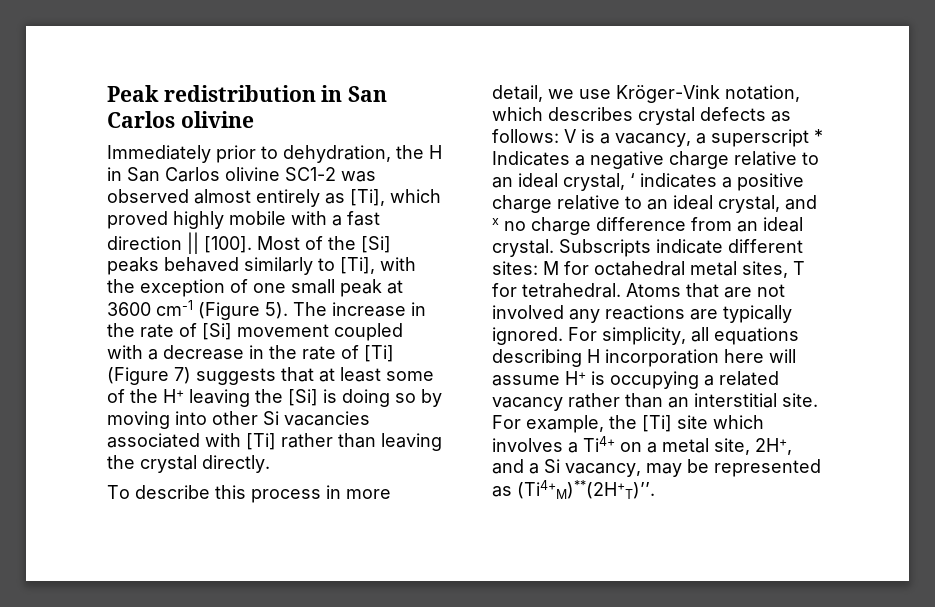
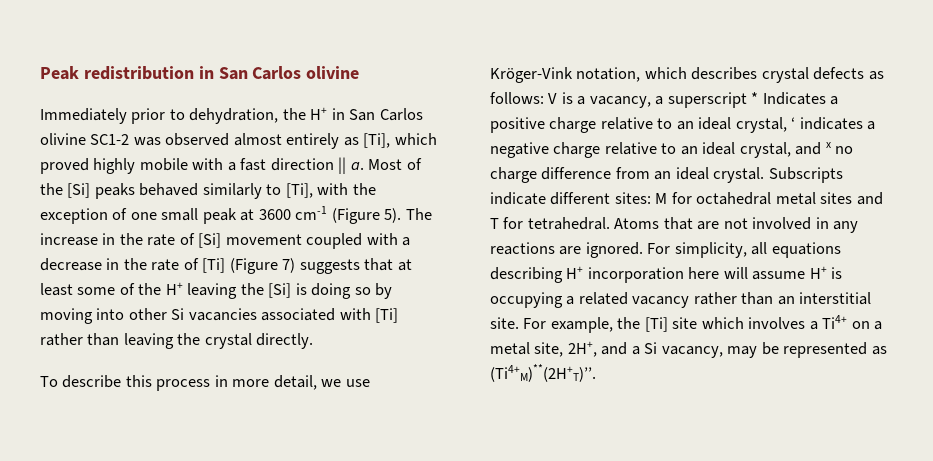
- Immediately prior to dehydration, the H in San Carlos olivine SC1-2 was observed almost entirely as [Ti], which proved highly mobile with a fast direction || [100].
+ Immediately prior to dehydration, the H+ in San Carlos olivine SC1-2 was observed almost entirely as [Ti], which proved highly mobile with a fast direction || a.
- To describe this process in more detail, we use Kröger-Vink notation, which describes crystal defects as follows: V is a vacancy, a superscript * Indicates a negative charge relative to an ideal crystal, ‘ indicates a positive charge relative to an ideal crystal, and x no charge difference from an ideal crystal.
+ To describe this process in more detail, we use Kröger-Vink notation, which describes crystal defects as follows: V is a vacancy, a superscript * Indicates a positive charge relative to an ideal crystal, ‘ indicates a negative charge relative to an ideal crystal, and x no charge difference from an ideal crystal.
- Subscripts indicate different sites: M for octahedral metal sites, T for tetrahedral.
+ Subscripts indicate different sites: M for octahedral metal sites and T for tetrahedral.
- Atoms that are not involved any reactions are typically ignored.
+ Atoms that are not involved in any reactions are ignored.
- For simplicity, all equations describing H incorporation here will assume H+ is occupying a related vacancy rather than an interstitial site.
+ For simplicity, all equations describing H+ incorporation here will assume H+ is occupying a related vacancy rather than an interstitial site.

